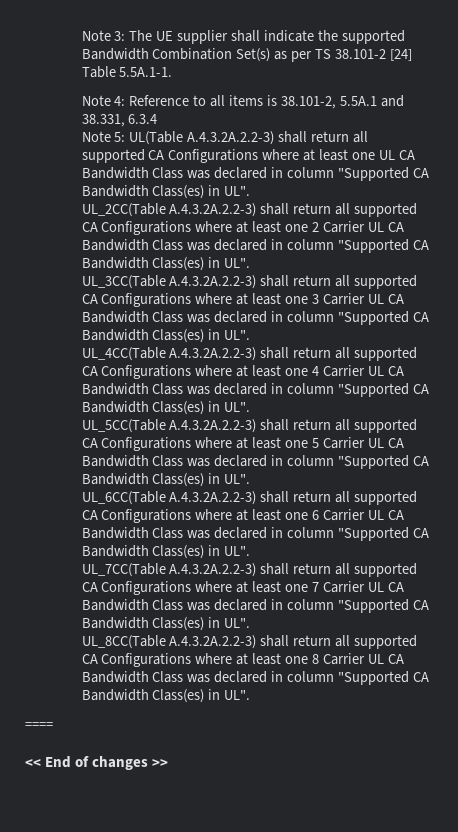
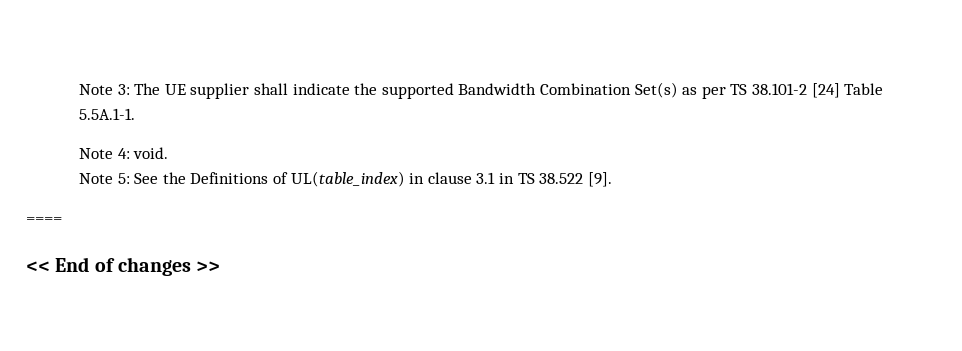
- Note 4: Reference to all items is 38.101-2, 5.5A.1 and 38.331, 6.3.4
- Note 5: UL(Table A.4.3.2A.2.2-3) shall return all supported CA Configurations where at least one UL CA Bandwidth Class was declared in column "Supported CA Bandwidth Class(es) in UL".
- UL_2CC(Table A.4.3.2A.2.2-3) shall return all supported CA Configurations where at least one 2 Carrier UL CA Bandwidth Class was declared in column "Supported CA Bandwidth Class(es) in UL".
- UL_3CC(Table A.4.3.2A.2.2-3) shall return all supported CA Configurations where at least one 3 Carrier UL CA Bandwidth Class was declared in column "Supported CA Bandwidth Class(es) in UL".
- UL_4CC(Table A.4.3.2A.2.2-3) shall return all supported CA Configurations where at least one 4 Carrier UL CA Bandwidth Class was declared in column "Supported CA Bandwidth Class(es) in UL".
- UL_5CC(Table A.4.3.2A.2.2-3) shall return all supported CA Configurations where at least one 5 Carrier UL CA Bandwidth Class was declared in column "Supported CA Bandwidth Class(es) in UL".
- UL_6CC(Table A.4.3.2A.2.2-3) shall return all supported CA Configurations where at least one 6 Carrier UL CA Bandwidth Class was declared in column "Supported CA Bandwidth Class(es) in UL".
- UL_7CC(Table A.4.3.2A.2.2-3) shall return all supported CA Configurations where at least one 7 Carrier UL CA Bandwidth Class was declared in column "Supported CA Bandwidth Class(es) in UL".
- UL_8CC(Table A.4.3.2A.2.2-3) shall return all supported CA Configurations where at least one 8 Carrier UL CA Bandwidth Class was declared in column "Supported CA Bandwidth Class(es) in UL".
+ Note 4: void.
+ Note 5: See the Definitions of UL(table_index) in clause 3.1 in TS 38.522 [9].

